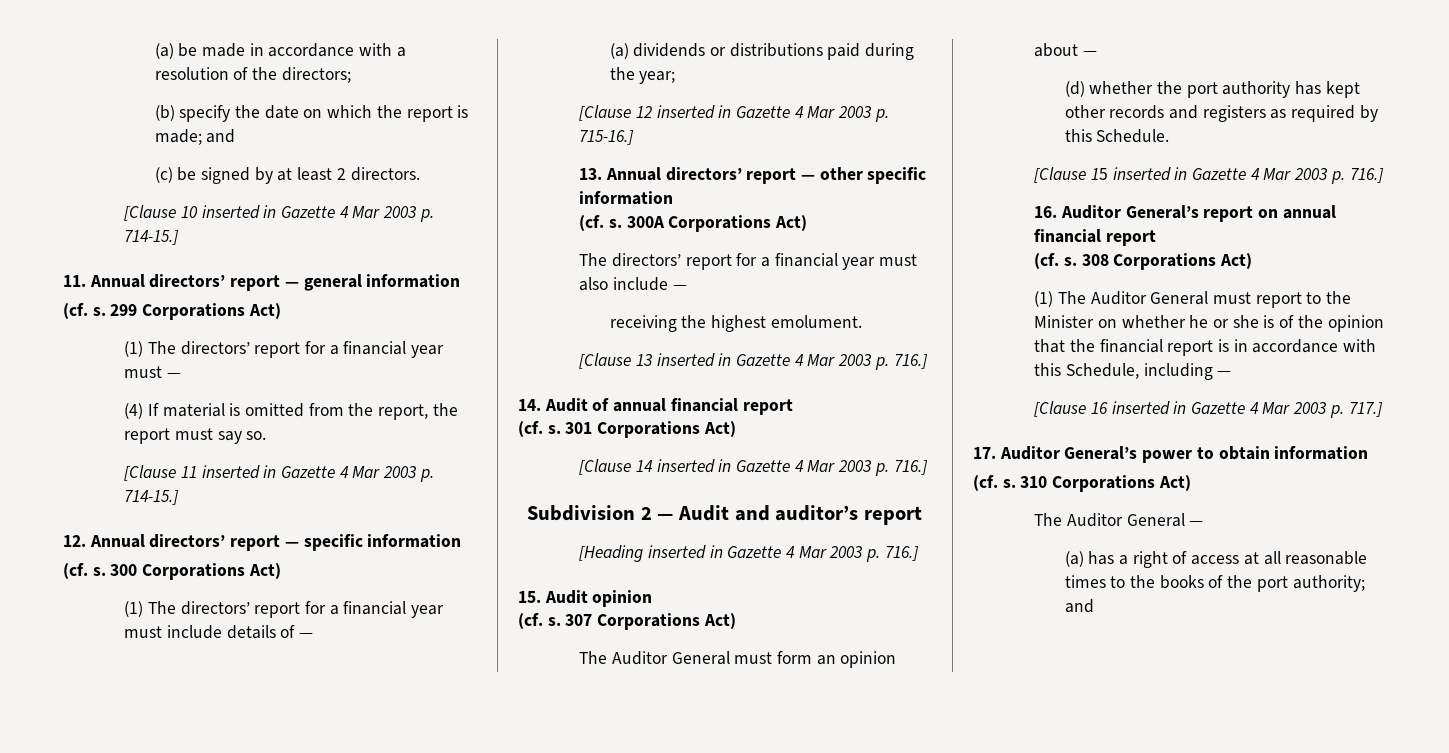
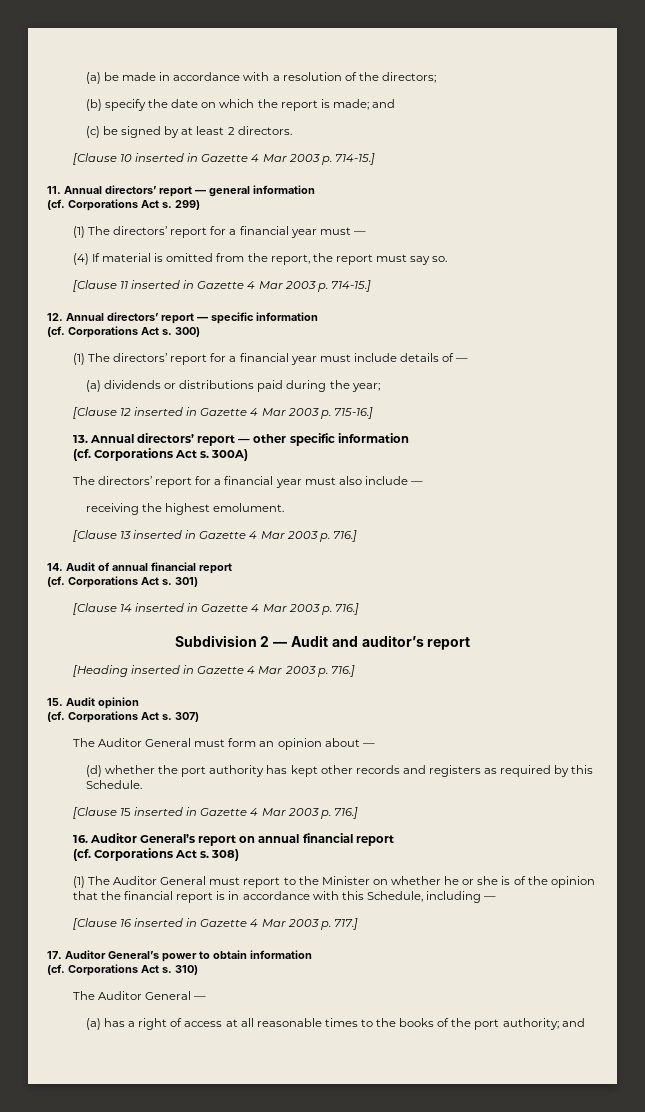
- (cf. s. 299 Corporations Act)
+ (cf. Corporations Act s. 299)
- (cf. s. 300 Corporations Act)
+ (cf. Corporations Act s. 300)
- (cf. s. 300A Corporations Act)
+ (cf. Corporations Act s. 300A)
- (cf. s. 301 Corporations Act)
+ (cf. Corporations Act s. 301)
- (cf. s. 307 Corporations Act)
+ (cf. Corporations Act s. 307)
- (cf. s. 308 Corporations Act)
+ (cf. Corporations Act s. 308)
- (cf. s. 310 Corporations Act)
+ (cf. Corporations Act s. 310)

